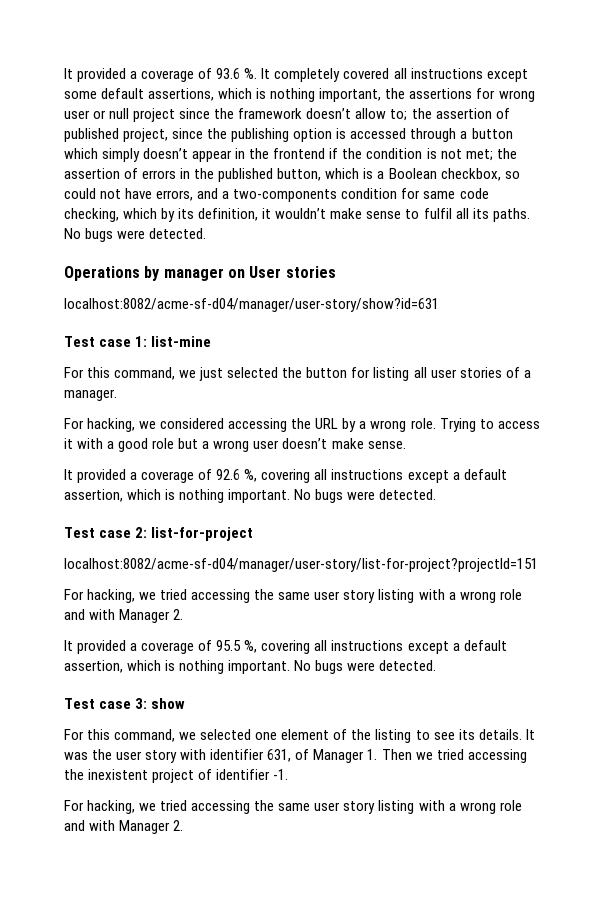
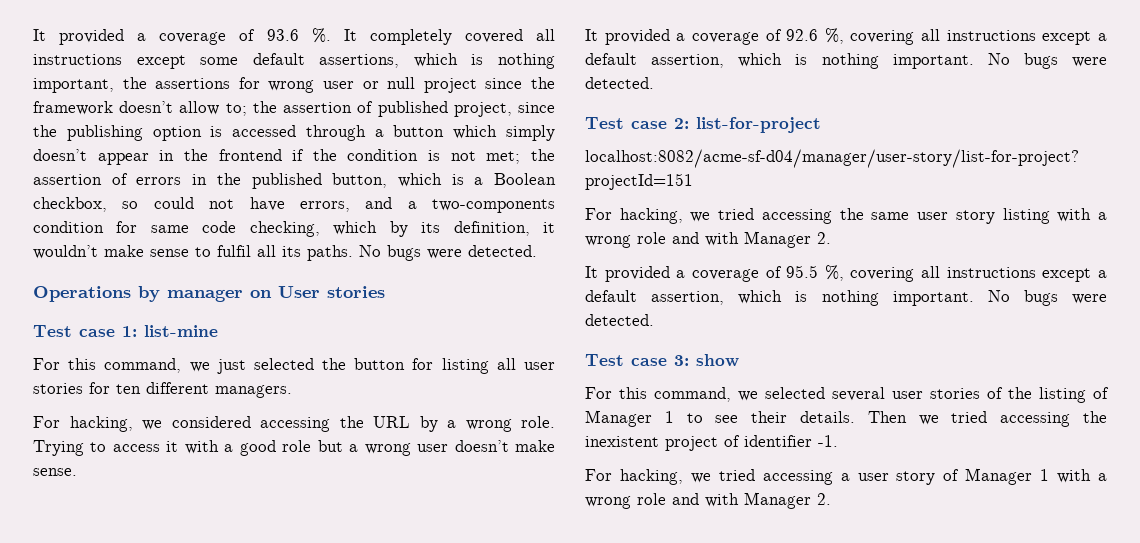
- localhost:8082/acme-sf-d04/manager/user-story/show?id=631
- For this command, we just selected the button for listing all user stories of a manager.
+ For this command, we just selected the button for listing all user stories for ten different managers.
- For this command, we selected one element of the listing to see its details. It was the user story with identifier 631, of Manager 1. Then we tried accessing the inexistent project of identifier -1.
- For hacking, we tried accessing the same user story listing with a wrong role and with Manager 2.
+ For this command, we selected several user stories of the listing of Manager 1 to see their details. Then we tried accessing the inexistent project of identifier -1.
+ For hacking, we tried accessing a user story of Manager 1 with a wrong role and with Manager 2.

